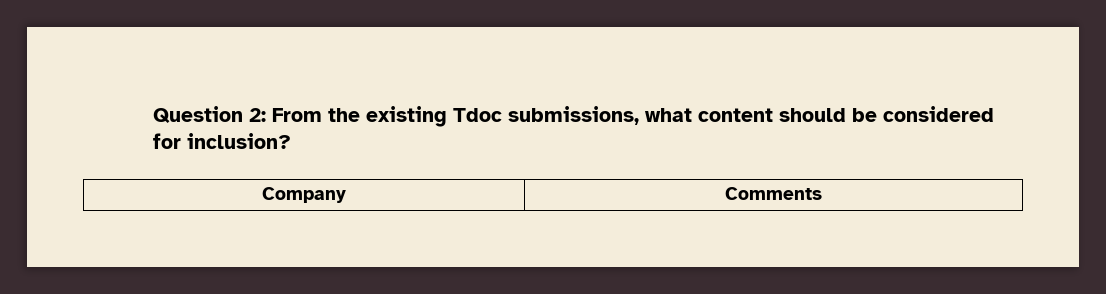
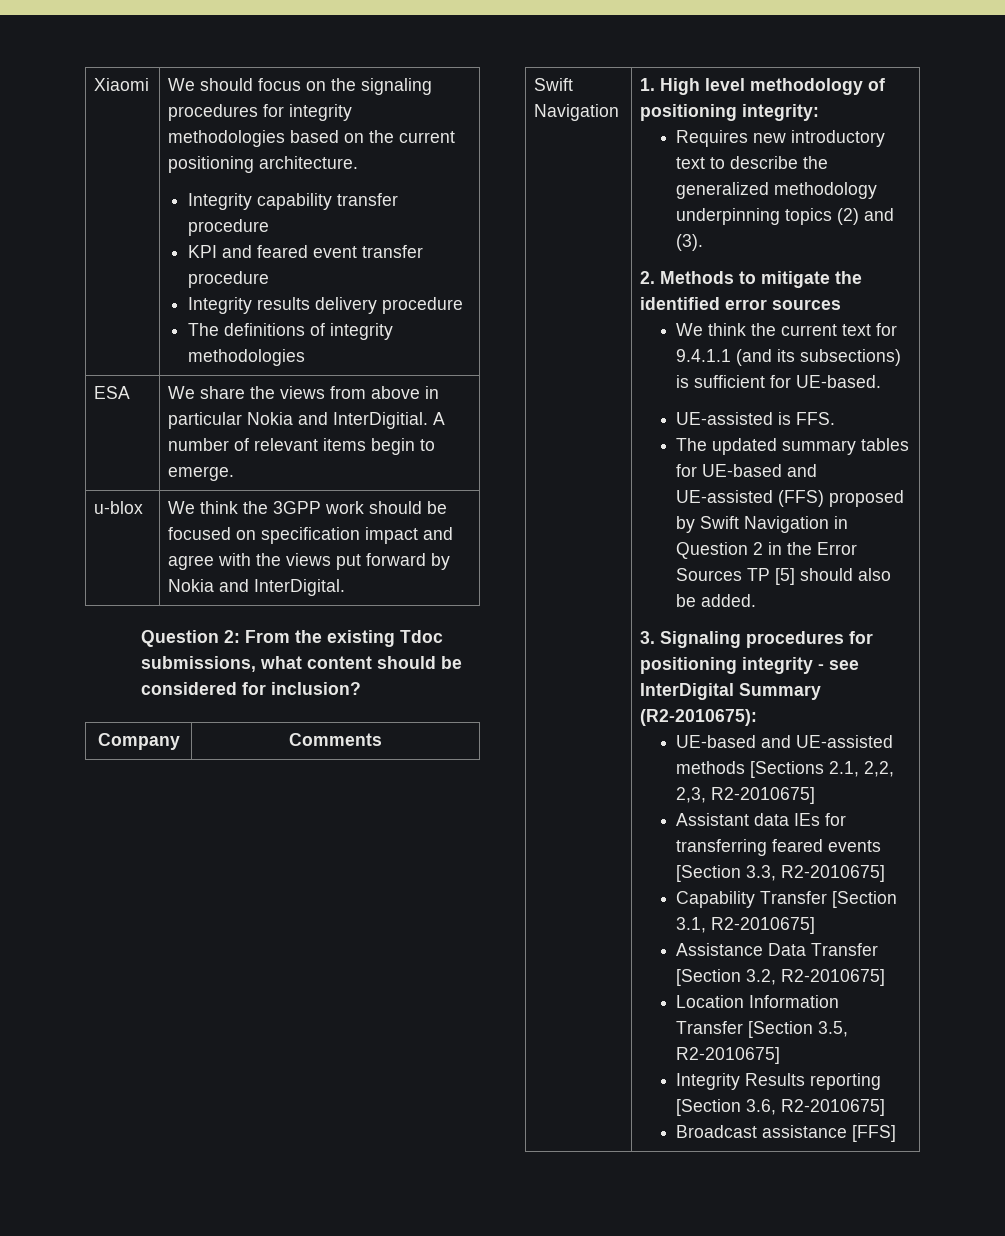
+ Xiaomi | We should focus on the signaling procedures for integrity methodologies based on the current positioning architecture.
+ Integrity capability transfer procedure
+ KPI and feared event transfer procedure
+ Integrity results delivery procedure
+ The definitions of integrity methodologies
+ ESA | We share the views from above in particular Nokia and InterDigitial. A number of relevant items begin to emerge.
+ u-blox | We think the 3GPP work should be focused on specification impact and agree with the views put forward by Nokia and InterDigital.
+ Swift Navigation | 1. High level methodology of positioning integrity:
+ Requires new introductory text to describe the generalized methodology underpinning topics (2) and (3).
+ 2. Methods to mitigate the identified error sources
+ We think the current text for 9.4.1.1 (and its subsections) is sufficient for UE-based.
+ UE-assisted is FFS.
+ The updated summary tables for UE-based and UE-assisted (FFS) proposed by Swift Navigation in Question 2 in the Error Sources TP [5] should also be added.
+ 3. Signaling procedures for positioning integrity - see InterDigital Summary (R2-2010675):
+ UE-based and UE-assisted methods [Sections 2.1, 2,2, 2,3, R2-2010675]
+ Assistant data IEs for transferring feared events [Section 3.3, R2-2010675]
+ Capability Transfer [Section 3.1, R2-2010675]
+ Assistance Data Transfer [Section 3.2, R2-2010675]
+ Location Information Transfer [Section 3.5, R2-2010675]
+ Integrity Results reporting [Section 3.6, R2-2010675]
+ Broadcast assistance [FFS]

